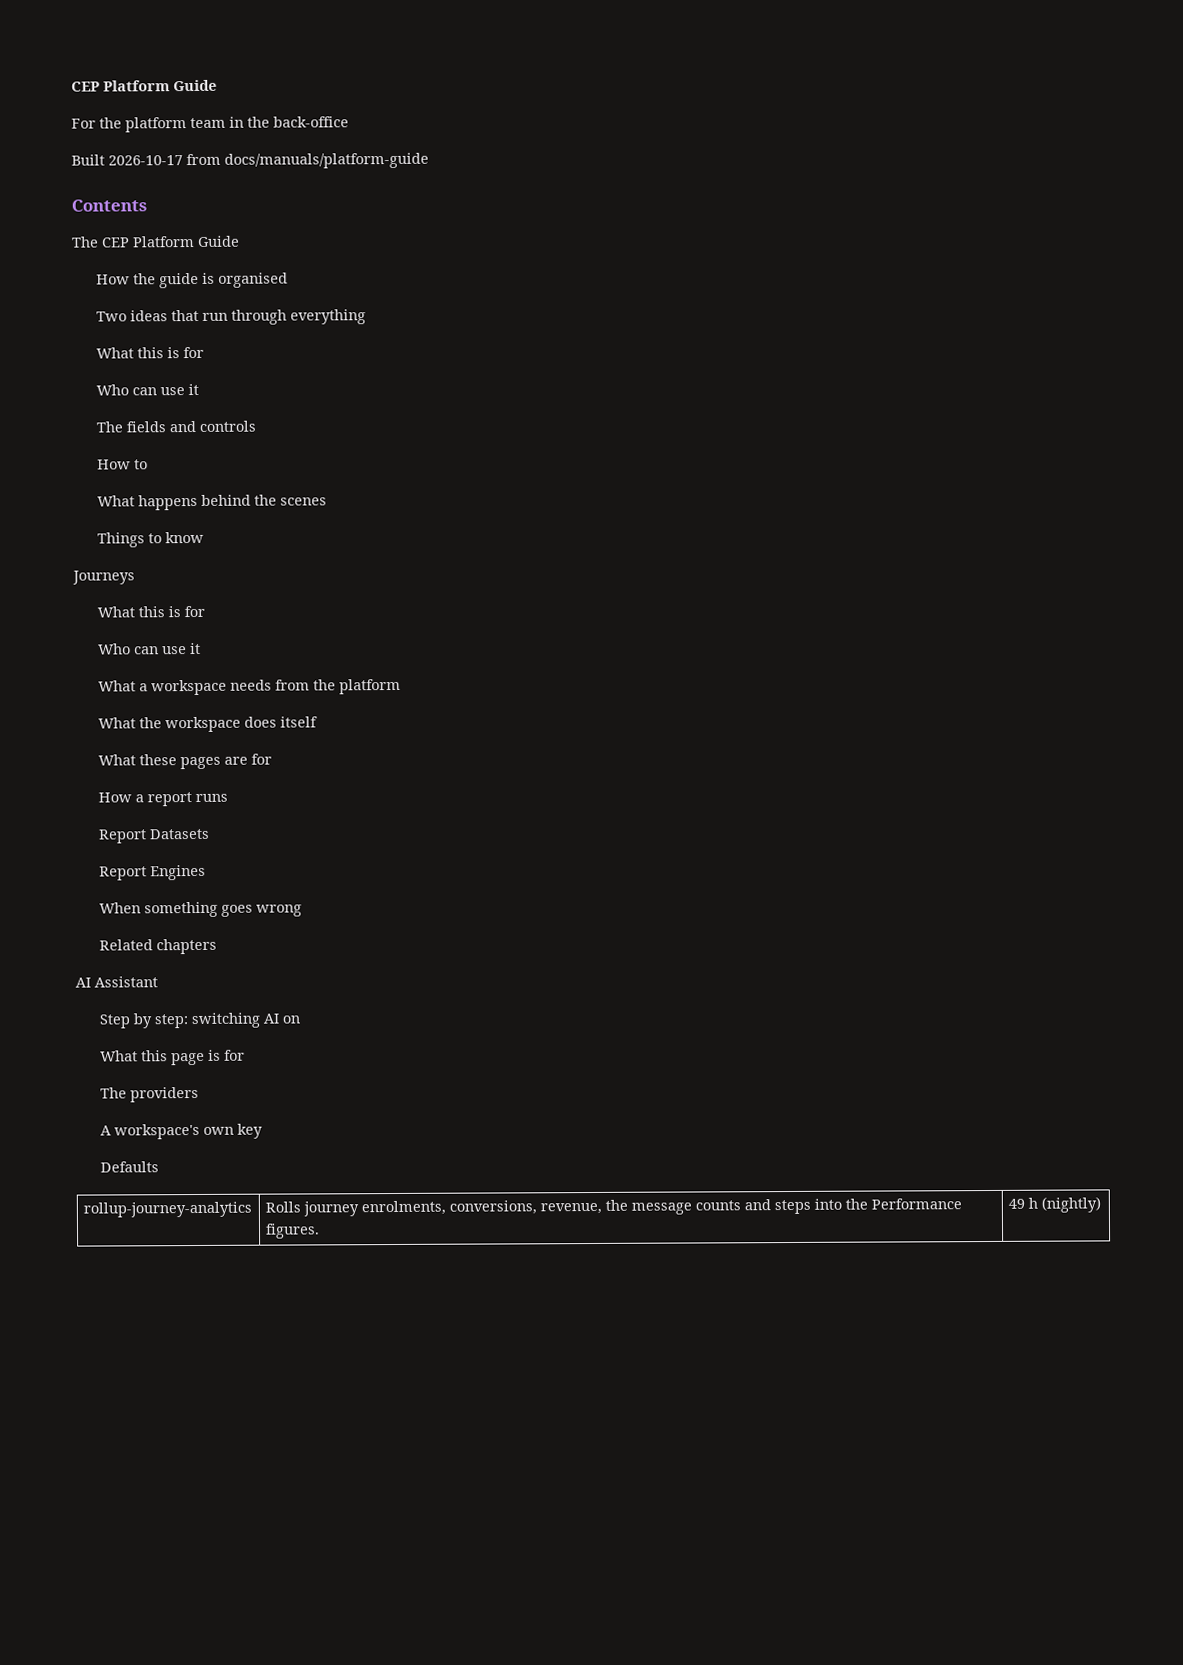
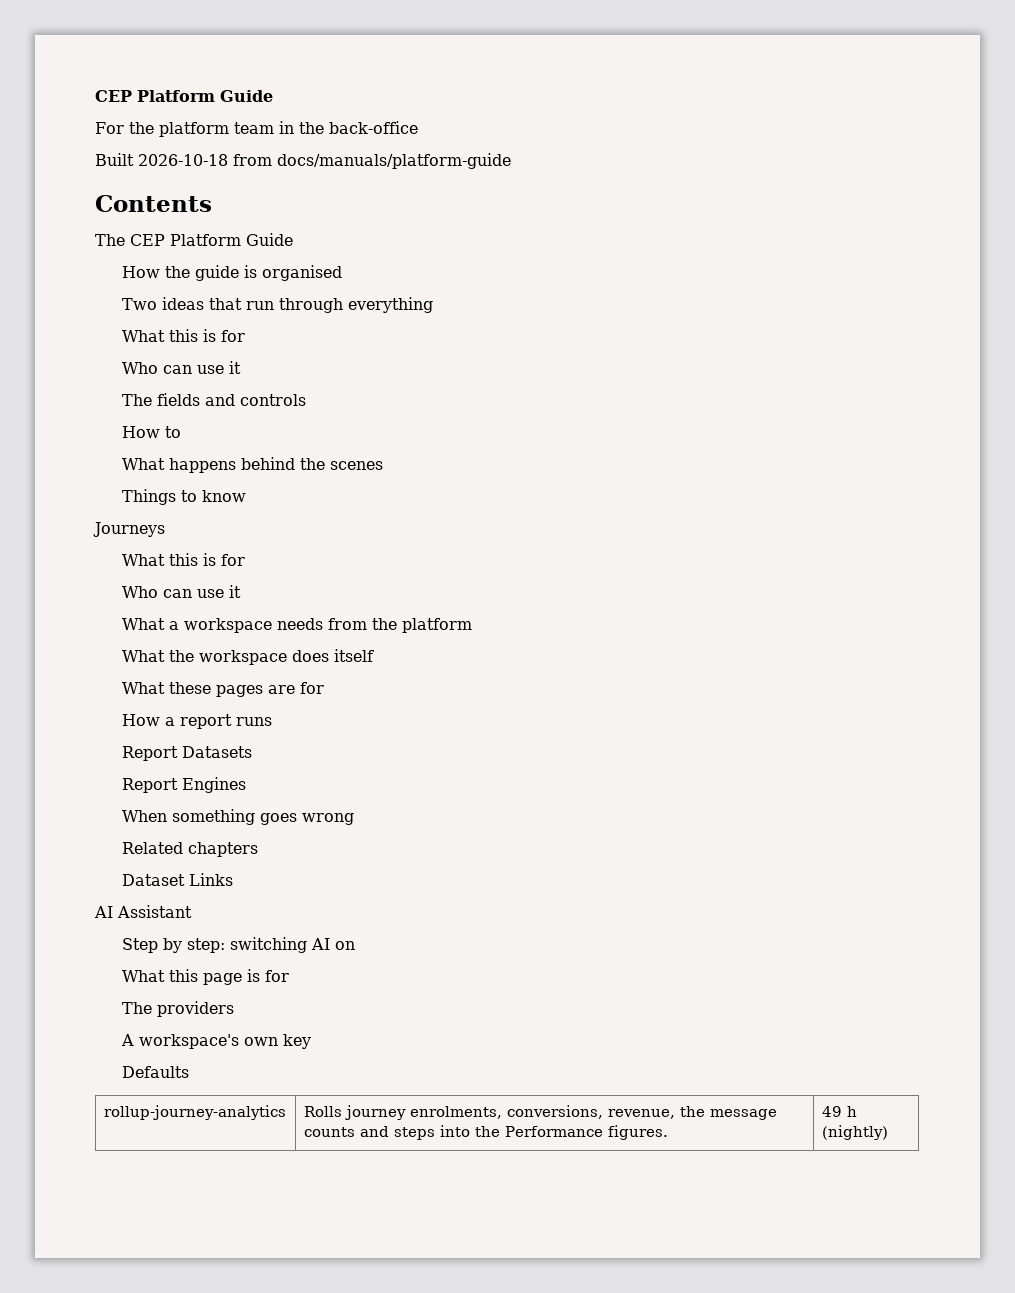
- Built 2026-10-17 from docs/manuals/platform-guide
+ Built 2026-10-18 from docs/manuals/platform-guide
+ Dataset Links

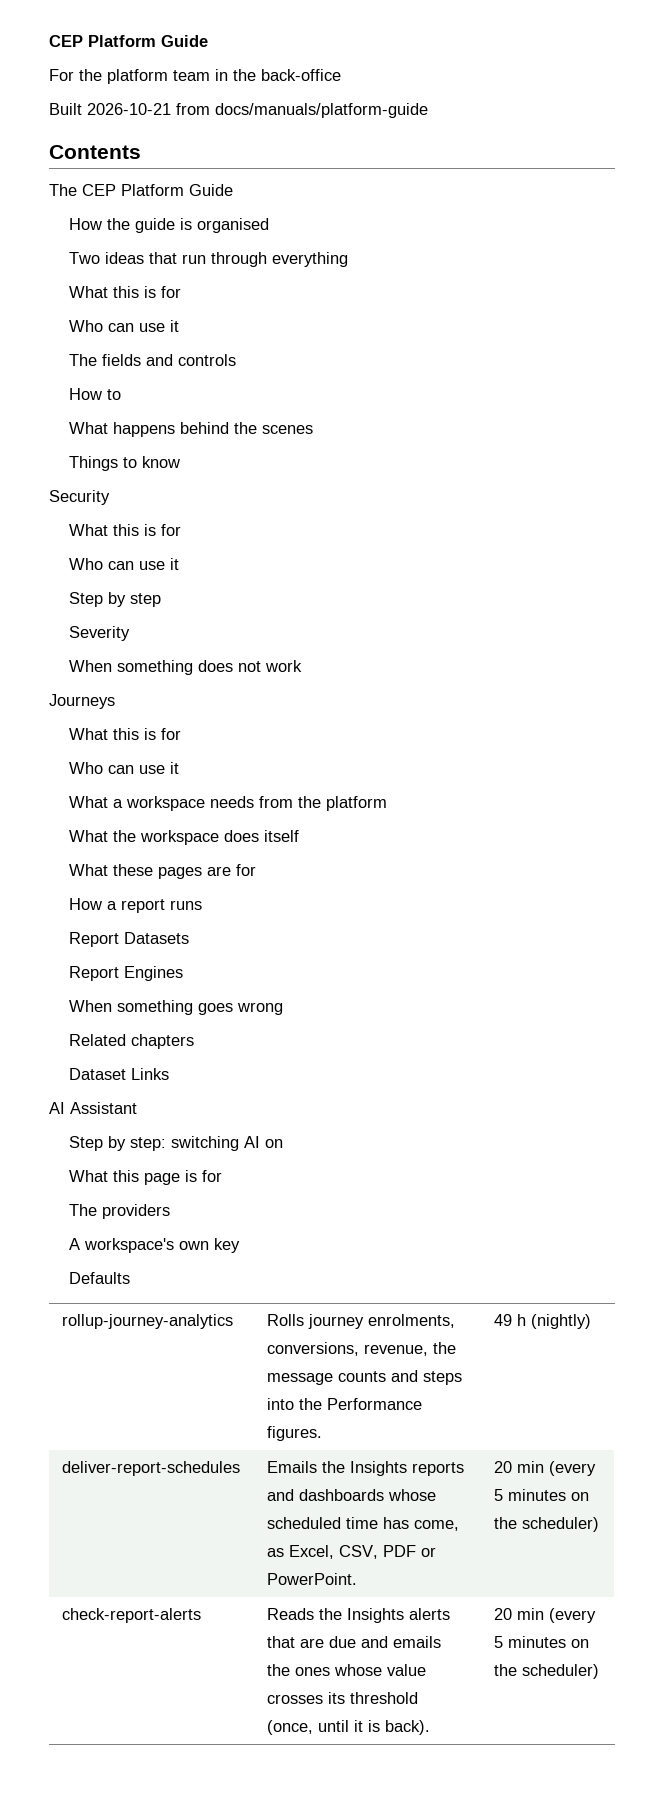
- Built 2026-10-18 from docs/manuals/platform-guide
+ Built 2026-10-21 from docs/manuals/platform-guide
+ Security
+ What this is for
+ Who can use it
+ Step by step
+ Severity
+ When something does not work
+ deliver-report-schedules | Emails the Insights reports and dashboards whose scheduled time has come, as Excel, CSV, PDF or PowerPoint. | 20 min (every 5 minutes on the scheduler)
+ check-report-alerts | Reads the Insights alerts that are due and emails the ones whose value crosses its threshold (once, until it is back). | 20 min (every 5 minutes on the scheduler)

